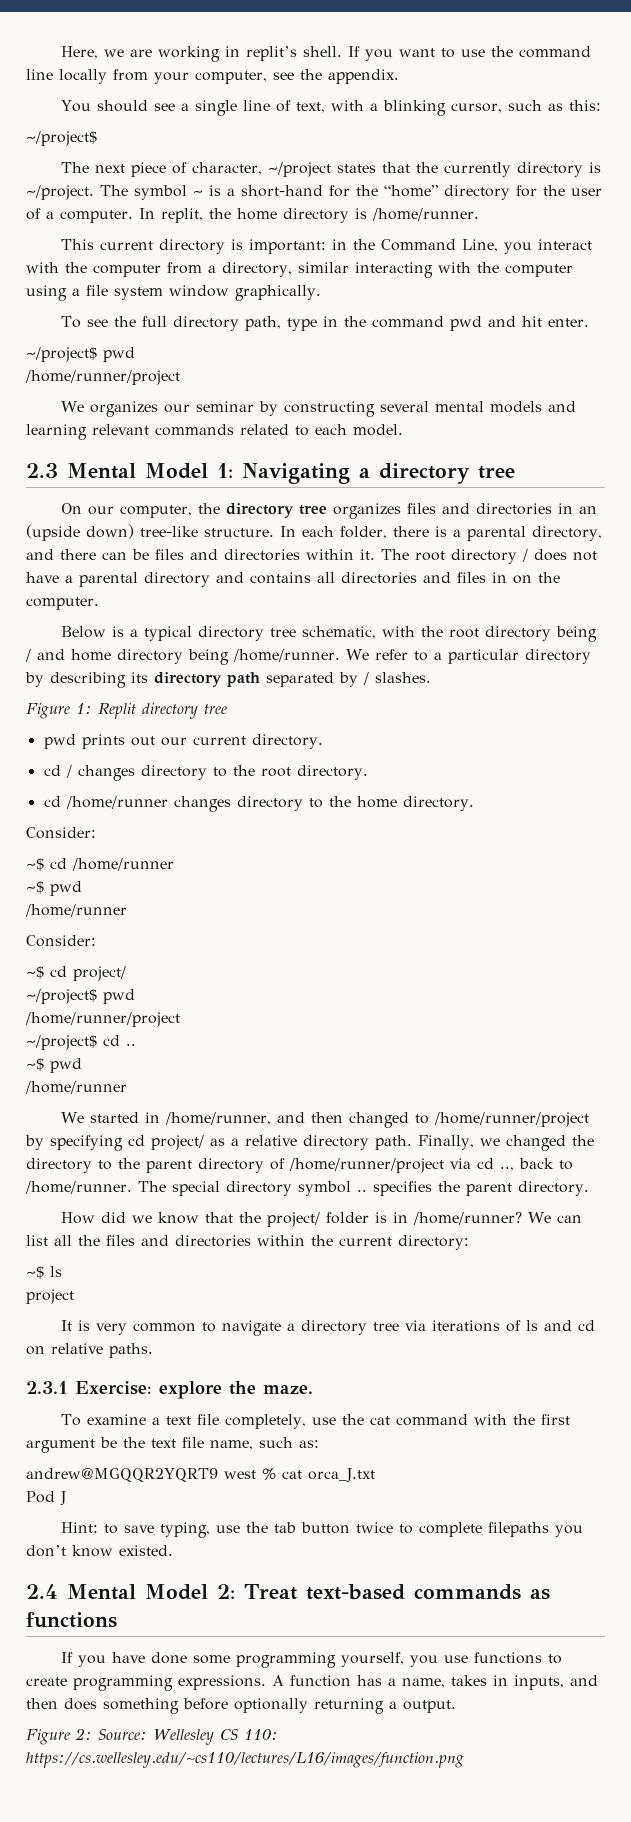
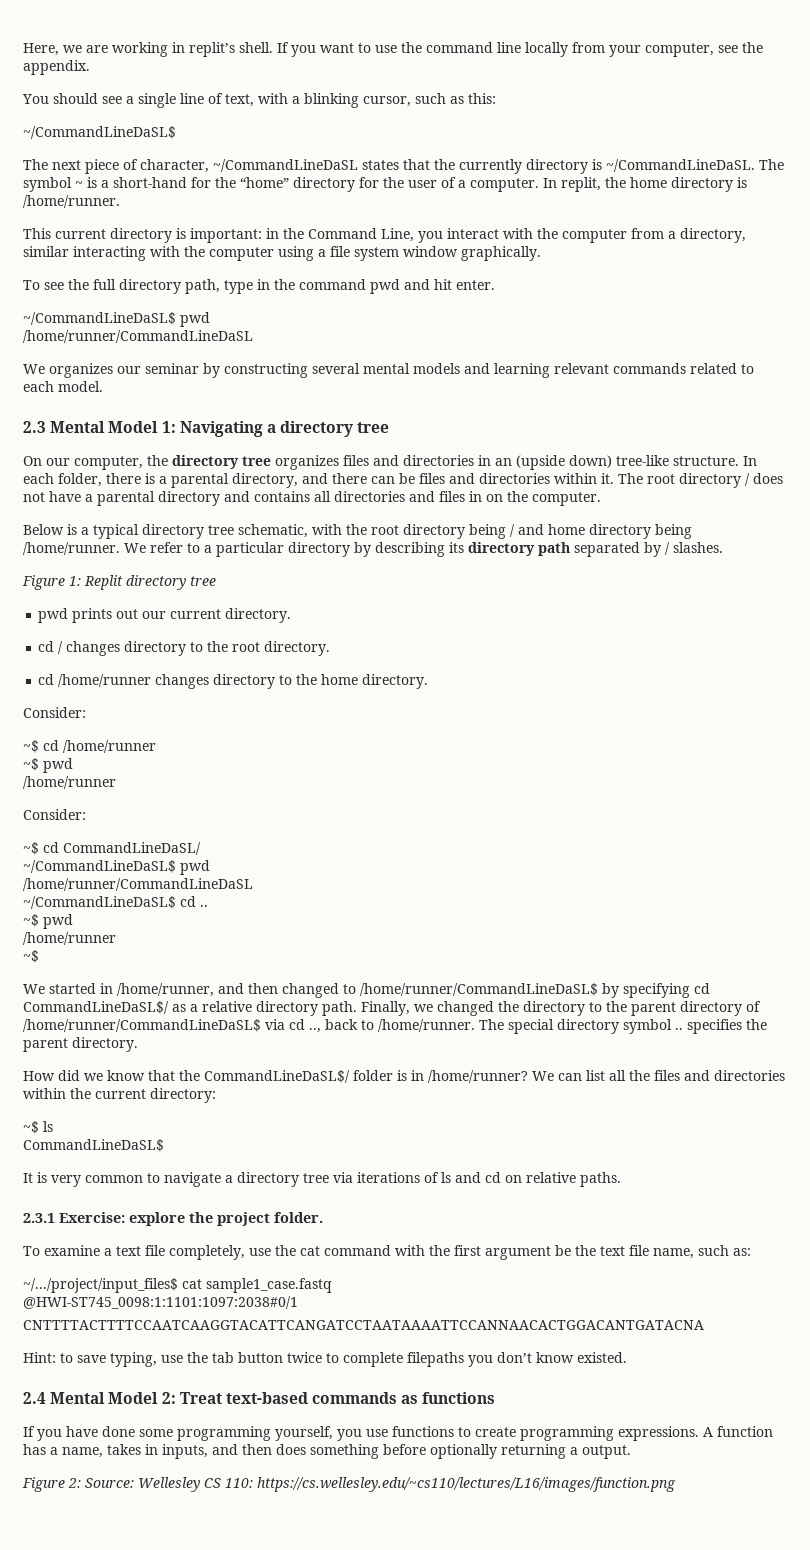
  You should see a single line of text, with a blinking cursor, such as this:
- ~/project$
+ ~/CommandLineDaSL$
- The next piece of character, ~/project states that the currently directory is ~/project.
+ The next piece of character, ~/CommandLineDaSL states that the currently directory is ~/CommandLineDaSL.
  To see the full directory path, type in the command pwd and hit enter.
- ~/project$ pwd
- /home/runner/project
+ ~/CommandLineDaSL$ pwd
+ /home/runner/CommandLineDaSL
- ~$ cd project/
- ~/project$ pwd
- /home/runner/project
- ~/project$ cd ..
+ ~$ cd CommandLineDaSL/
+ ~/CommandLineDaSL$ pwd
+ /home/runner/CommandLineDaSL
+ ~/CommandLineDaSL$ cd ..
  ~$ pwd
  /home/runner
+ ~$
- We started in /home/runner, and then changed to /home/runner/project by specifying cd project/ as a relative directory path.
+ We started in /home/runner, and then changed to /home/runner/CommandLineDaSL$ by specifying cd CommandLineDaSL$/ as a relative directory path.
- Finally, we changed the directory to the parent directory of /home/runner/project via cd .., back to /home/runner.
+ Finally, we changed the directory to the parent directory of /home/runner/CommandLineDaSL$ via cd .., back to /home/runner.
- How did we know that the project/ folder is in /home/runner?
+ How did we know that the CommandLineDaSL$/ folder is in /home/runner?
- project
+ CommandLineDaSL$
- 2.3.1 Exercise: explore the maze.
+ 2.3.1 Exercise: explore the project folder.
- andrew@MGQQR2YQRT9 west % cat orca_J.txt
- Pod J
+ ~/.../project/input_files$ cat sample1_case.fastq
+ @HWI-ST745_0098:1:1101:1097:2038#0/1
+ CNTTTTACTTTTCCAATCAAGGTACATTCANGATCCTAATAAAATTCCANNAACACTGGACANTGATACNA

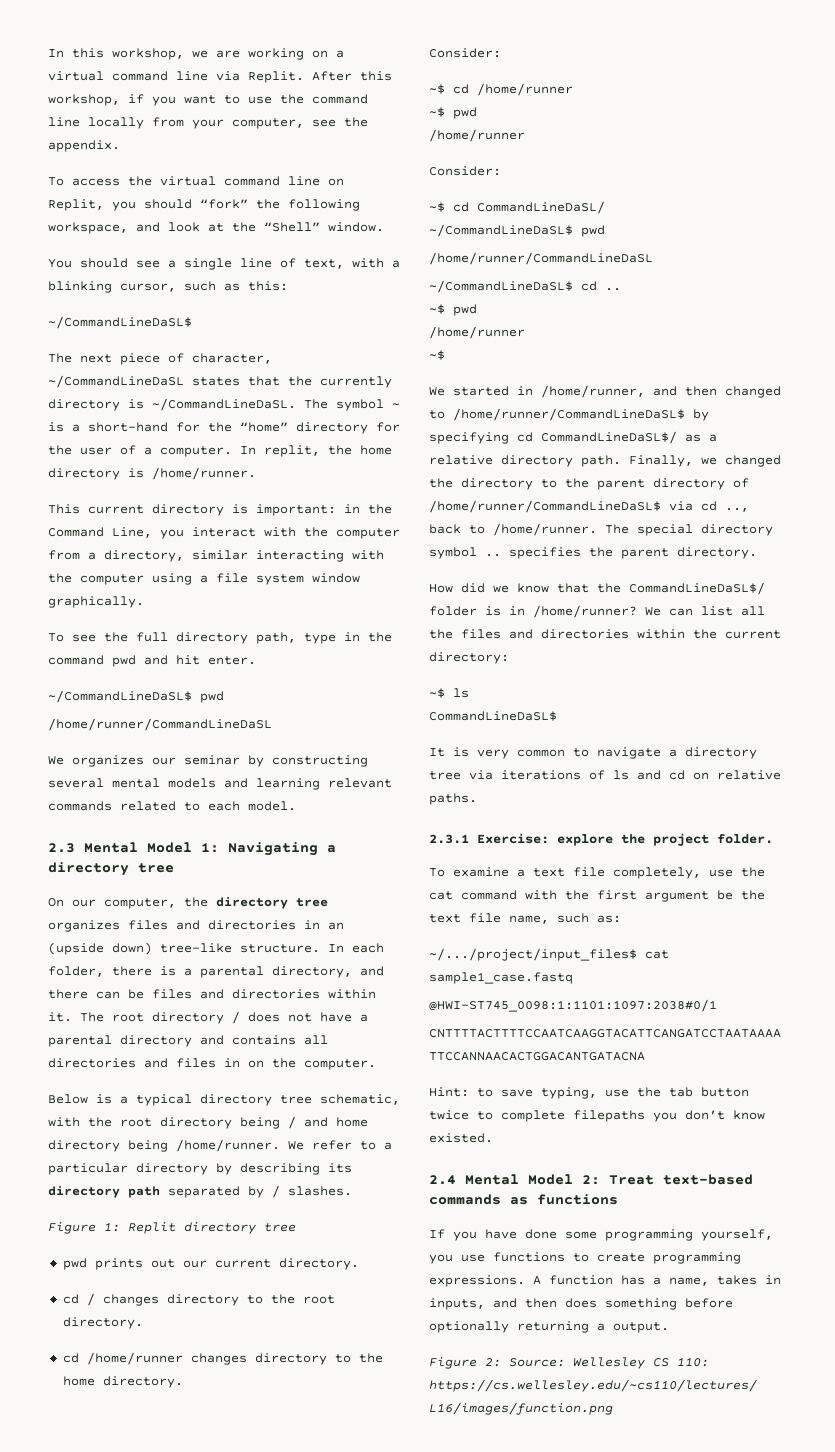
- Here, we are working in replit’s shell. If you want to use the command line locally from your computer, see the appendix.
+ In this workshop, we are working on a virtual command line via Replit. After this workshop, if you want to use the command line locally from your computer, see the appendix.
+ To access the virtual command line on Replit, you should “fork” the following workspace, and look at the “Shell” window.

